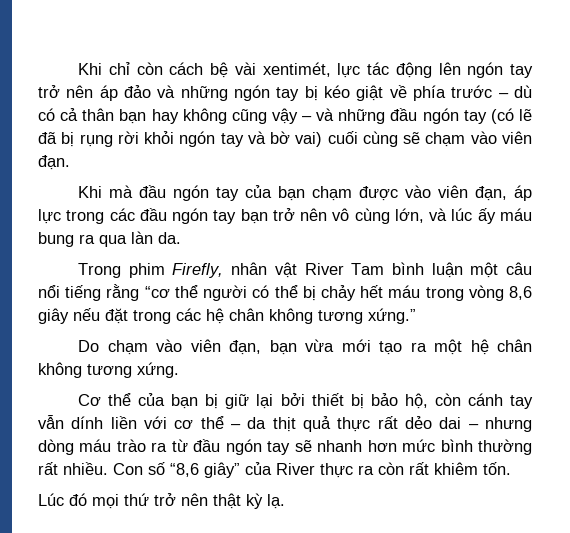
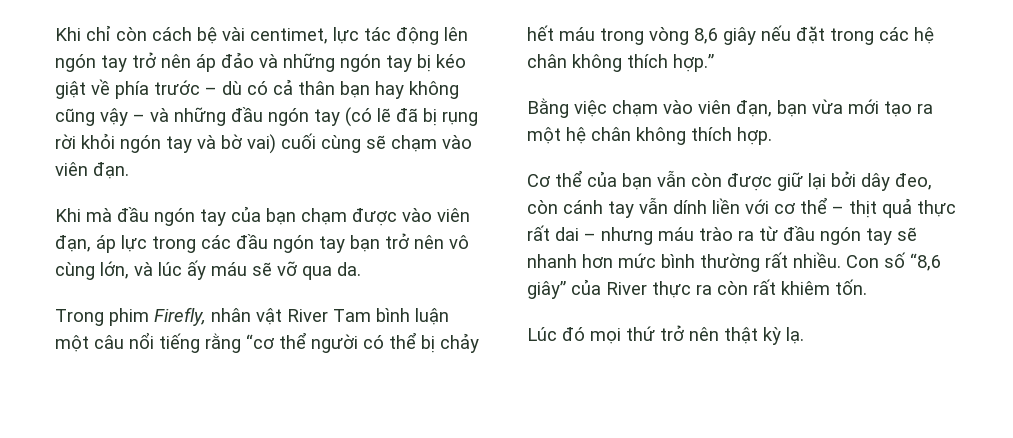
- Khi chỉ còn cách bệ vài xentimét, lực tác động lên ngón tay trở nên áp đảo và những ngón tay bị kéo giật về phía trước – dù có cả thân bạn hay không cũng vậy – và những đầu ngón tay (có lẽ đã bị rụng rời khỏi ngón tay và bờ vai) cuối cùng sẽ chạm vào viên đạn.
+ Khi chỉ còn cách bệ vài centimet, lực tác động lên ngón tay trở nên áp đảo và những ngón tay bị kéo giật về phía trước – dù có cả thân bạn hay không cũng vậy – và những đầu ngón tay (có lẽ đã bị rụng rời khỏi ngón tay và bờ vai) cuối cùng sẽ chạm vào viên đạn.
- Khi mà đầu ngón tay của bạn chạm được vào viên đạn, áp lực trong các đầu ngón tay bạn trở nên vô cùng lớn, và lúc ấy máu bung ra qua làn da.
+ Khi mà đầu ngón tay của bạn chạm được vào viên đạn, áp lực trong các đầu ngón tay bạn trở nên vô cùng lớn, và lúc ấy máu sẽ vỡ qua da.
- Trong phim Firefly, nhân vật River Tam bình luận một câu nổi tiếng rằng “cơ thể người có thể bị chảy hết máu trong vòng 8,6 giây nếu đặt trong các hệ chân không tương xứng.”
- Do chạm vào viên đạn, bạn vừa mới tạo ra một hệ chân không tương xứng.
+ Trong phim Firefly, nhân vật River Tam bình luận một câu nổi tiếng rằng “cơ thể người có thể bị chảy hết máu trong vòng 8,6 giây nếu đặt trong các hệ chân không thích hợp.”
+ Bằng việc chạm vào viên đạn, bạn vừa mới tạo ra một hệ chân không thích hợp.
- Cơ thể của bạn bị giữ lại bởi thiết bị bảo hộ, còn cánh tay vẫn dính liền với cơ thể – da thịt quả thực rất dẻo dai – nhưng dòng máu trào ra từ đầu ngón tay sẽ nhanh hơn mức bình thường rất nhiều.
+ Cơ thể của bạn vẫn còn được giữ lại bởi dây đeo, còn cánh tay vẫn dính liền với cơ thể – thịt quả thực rất dai – nhưng máu trào ra từ đầu ngón tay sẽ nhanh hơn mức bình thường rất nhiều.

